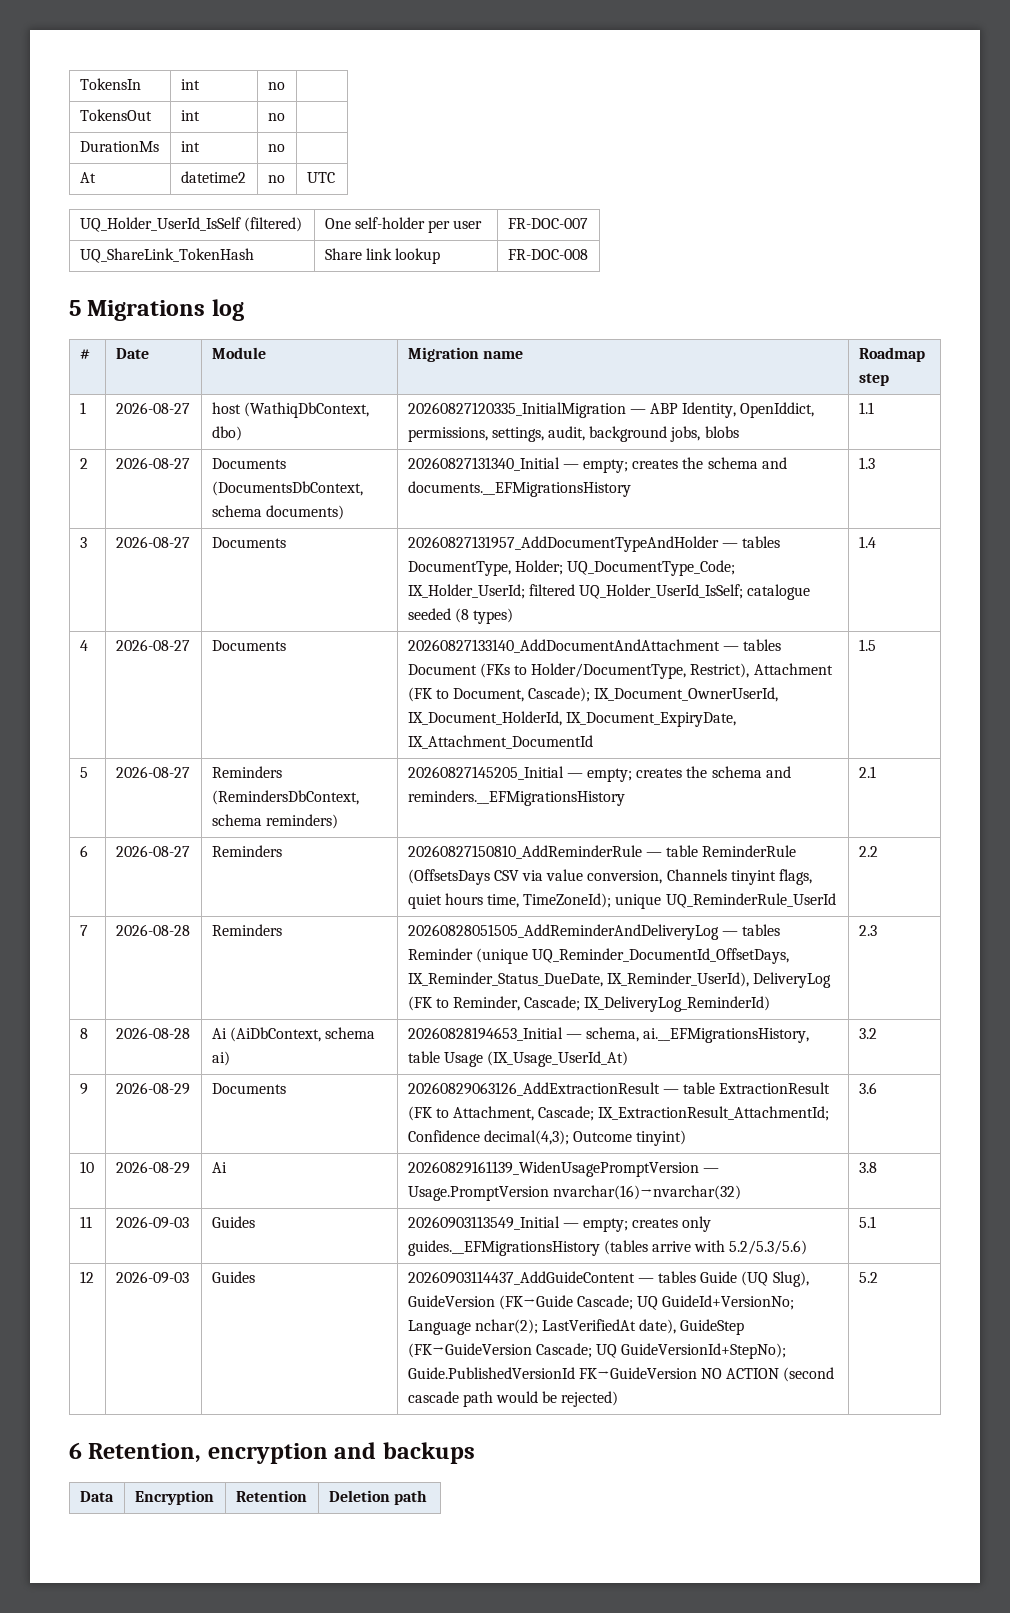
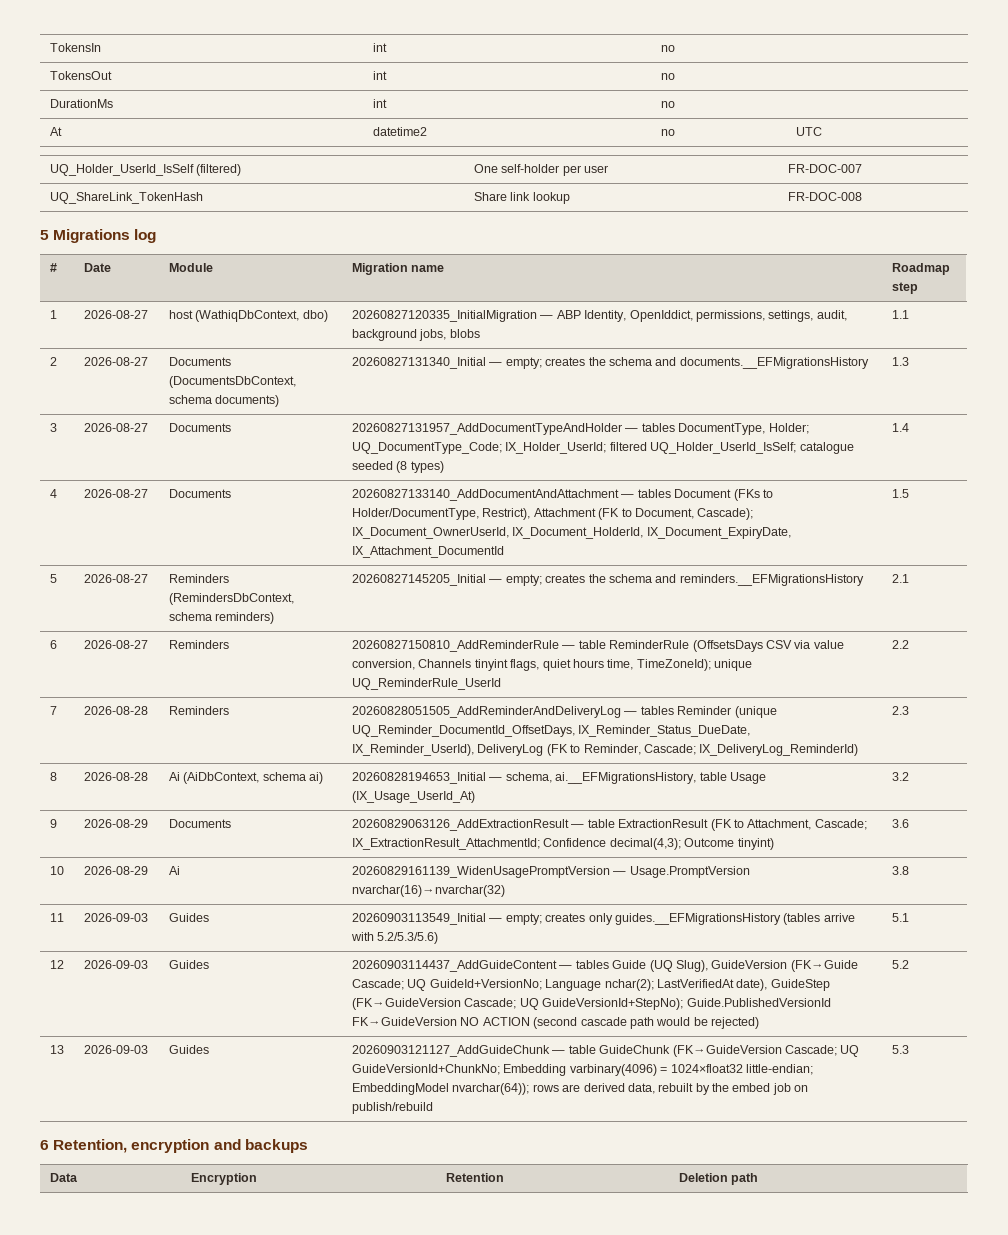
+ 13 | 2026-09-03 | Guides | 20260903121127_AddGuideChunk — table GuideChunk (FK→GuideVersion Cascade; UQ GuideVersionId+ChunkNo; Embedding varbinary(4096) = 1024×float32 little-endian; EmbeddingModel nvarchar(64)); rows are derived data, rebuilt by the embed job on publish/rebuild | 5.3

